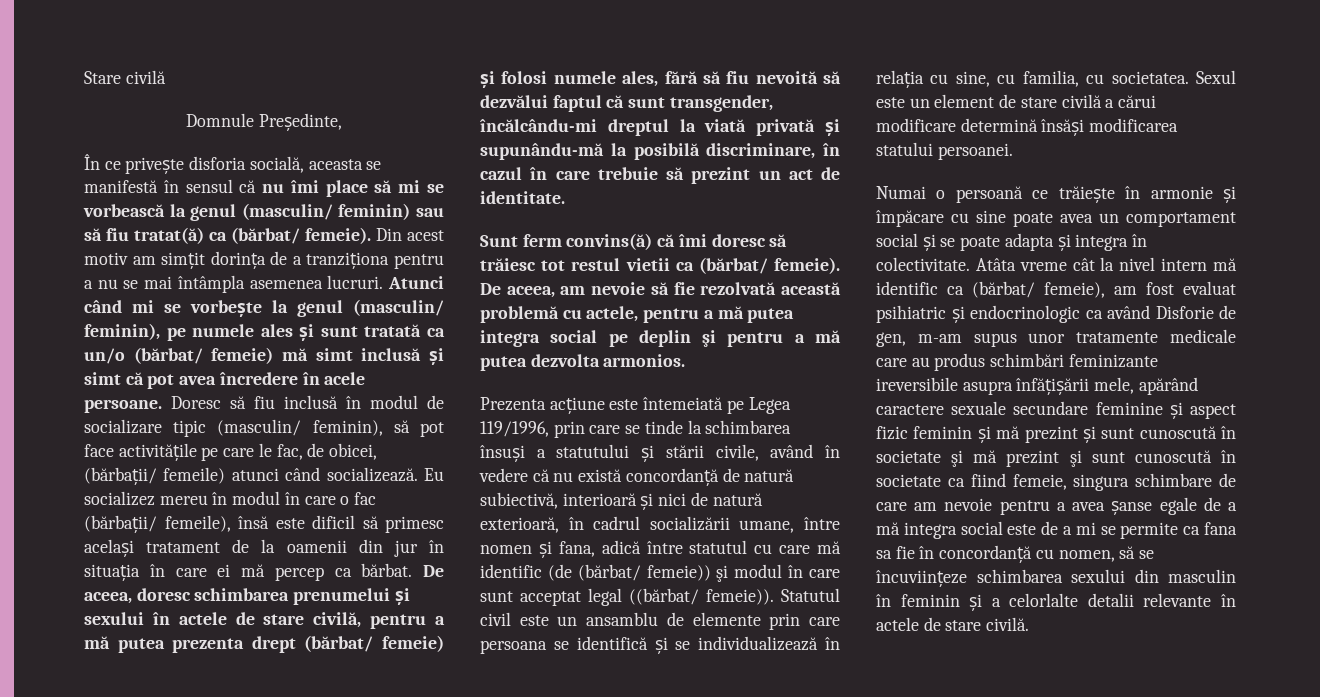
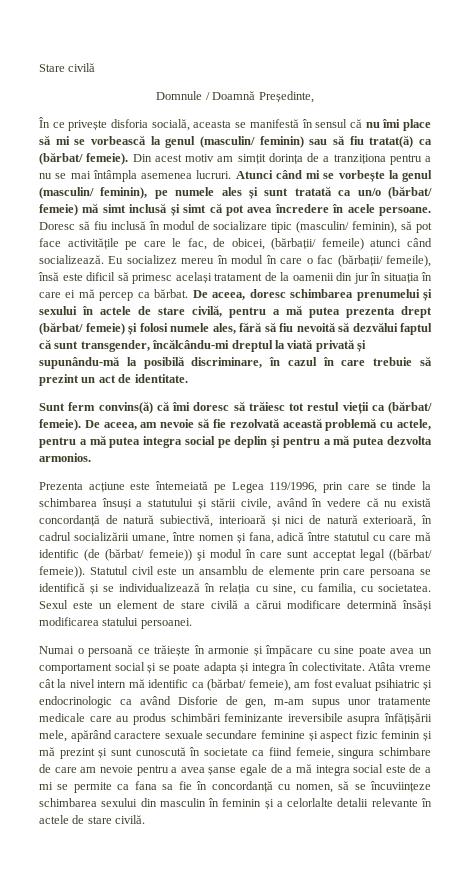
- Domnule Președinte,
+ Domnule / Doamnă Președinte,
- Sunt ferm convins(ă) că îmi doresc să trăiesc tot restul vietii ca (bărbat/ femeie).
+ Sunt ferm convins(ă) că îmi doresc să trăiesc tot restul vieții ca (bărbat/ femeie).
- Atâta vreme cât la nivel intern mă identific ca (bărbat/ femeie), am fost evaluat psihiatric și endocrinologic ca având Disforie de gen, m-am supus unor tratamente medicale care au produs schimbări feminizante ireversibile asupra înfățișării mele, apărând caractere sexuale secundare feminine și aspect fizic feminin și mă prezint și sunt cunoscută în societate şi mă prezint şi sunt cunoscută în societate ca fiind femeie, singura schimbare de care am nevoie pentru a avea șanse egale de a mă integra social este de a mi se permite ca fana sa fie în concordanță cu nomen, să se încuviințeze schimbarea sexului din masculin în feminin și a celorlalte detalii relevante în actele de stare civilă.
+ Atâta vreme cât la nivel intern mă identific ca (bărbat/ femeie), am fost evaluat psihiatric și endocrinologic ca având Disforie de gen, m-am supus unor tratamente medicale care au produs schimbări feminizante ireversibile asupra înfățișării mele, apărând caractere sexuale secundare feminine și aspect fizic feminin și mă prezint și sunt cunoscută în societate ca fiind femeie, singura schimbare de care am nevoie pentru a avea șanse egale de a mă integra social este de a mi se permite ca fana sa fie în concordanță cu nomen, să se încuviințeze schimbarea sexului din masculin în feminin și a celorlalte detalii relevante în actele de stare civilă.

